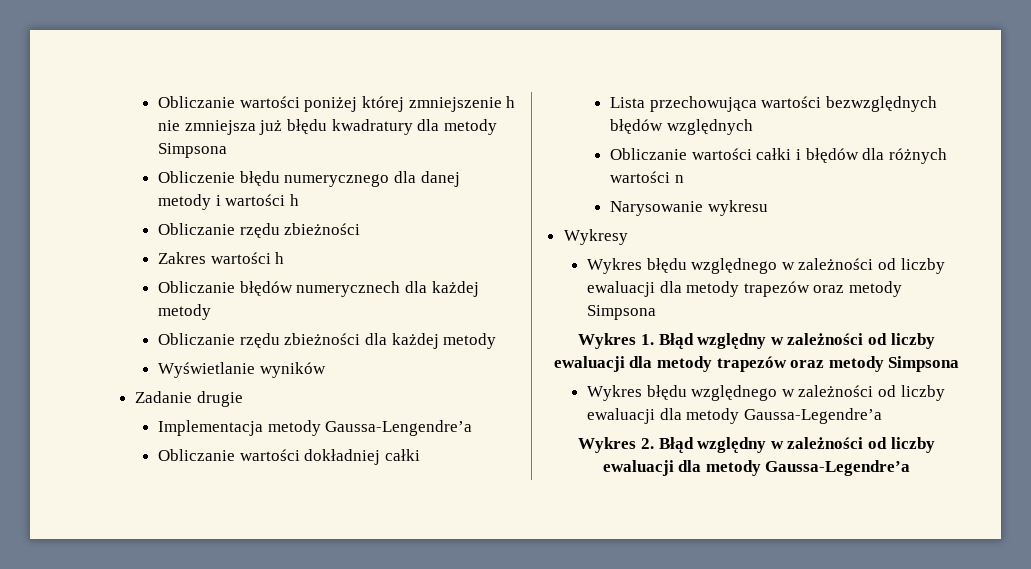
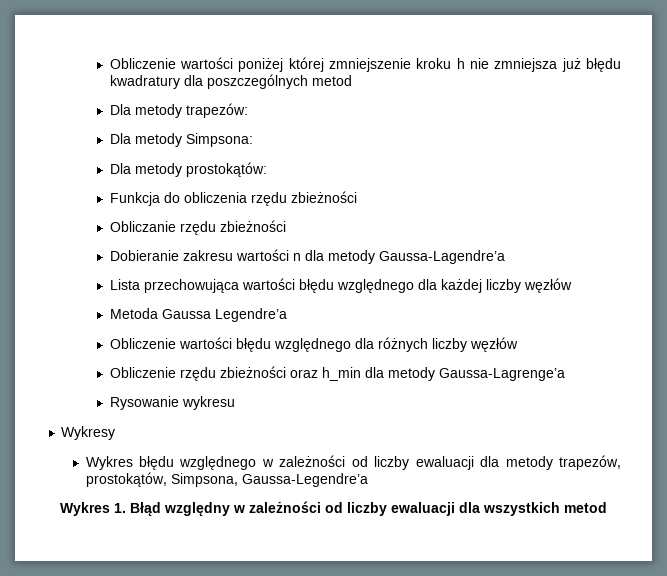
- Obliczanie wartości poniżej której zmniejszenie h nie zmniejsza już błędu kwadratury dla metody Simpsona
- Obliczenie błędu numerycznego dla danej metody i wartości h
+ Obliczenie wartości poniżej której zmniejszenie kroku h nie zmniejsza już błędu kwadratury dla poszczególnych metod
+ Dla metody trapezów:
+ Dla metody Simpsona:
+ Dla metody prostokątów:
+ Funkcja do obliczenia rzędu zbieżności
  Obliczanie rzędu zbieżności
- Zakres wartości h
- Obliczanie błędów numerycznech dla każdej metody
- Obliczanie rzędu zbieżności dla każdej metody
- Wyświetlanie wyników
- Zadanie drugie
- Implementacja metody Gaussa-Lengendre’a
- Obliczanie wartości dokładniej całki
- Lista przechowująca wartości bezwzględnych błędów względnych
- Obliczanie wartości całki i błędów dla różnych wartości n
- Narysowanie wykresu
+ Dobieranie zakresu wartości n dla metody Gaussa-Lagendre’a
+ Lista przechowująca wartości błędu względnego dla każdej liczby węzłów
+ Metoda Gaussa Legendre’a
+ Obliczenie wartości błędu względnego dla różnych liczby węzłów
+ Obliczenie rzędu zbieżności oraz h_min dla metody Gaussa-Lagrenge’a
+ Rysowanie wykresu
- Wykres błędu względnego w zależności od liczby ewaluacji dla metody trapezów oraz metody Simpsona
+ Wykres błędu względnego w zależności od liczby ewaluacji dla metody trapezów, prostokątów, Simpsona, Gaussa-Legendre’a
- Wykres 1. Błąd względny w zależności od liczby ewaluacji dla metody trapezów oraz metody Simpsona
- Wykres błędu względnego w zależności od liczby ewaluacji dla metody Gaussa-Legendre’a
- Wykres 2. Błąd względny w zależności od liczby ewaluacji dla metody Gaussa-Legendre’a
+ Wykres 1. Błąd względny w zależności od liczby ewaluacji dla wszystkich metod

